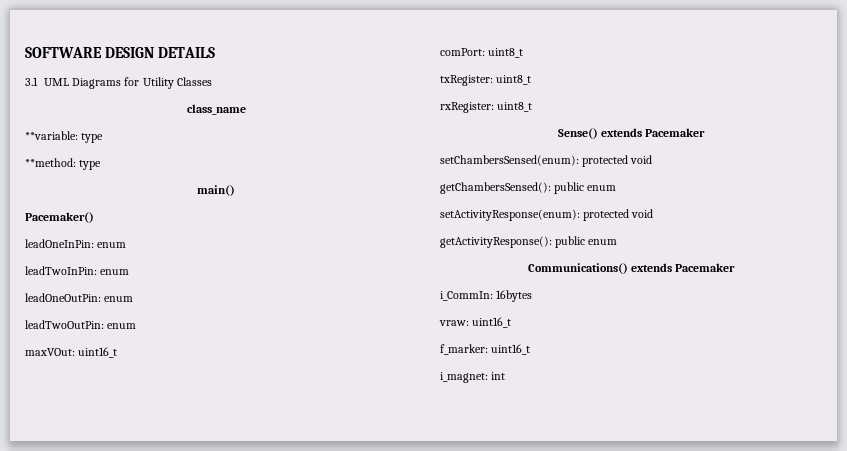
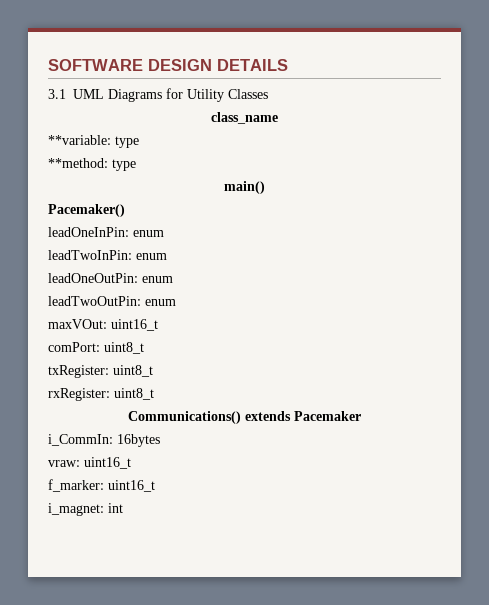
- Sense() extends Pacemaker
- setChambersSensed(enum): protected void
- getChambersSensed(): public enum
- setActivityResponse(enum): protected void
- getActivityResponse(): public enum

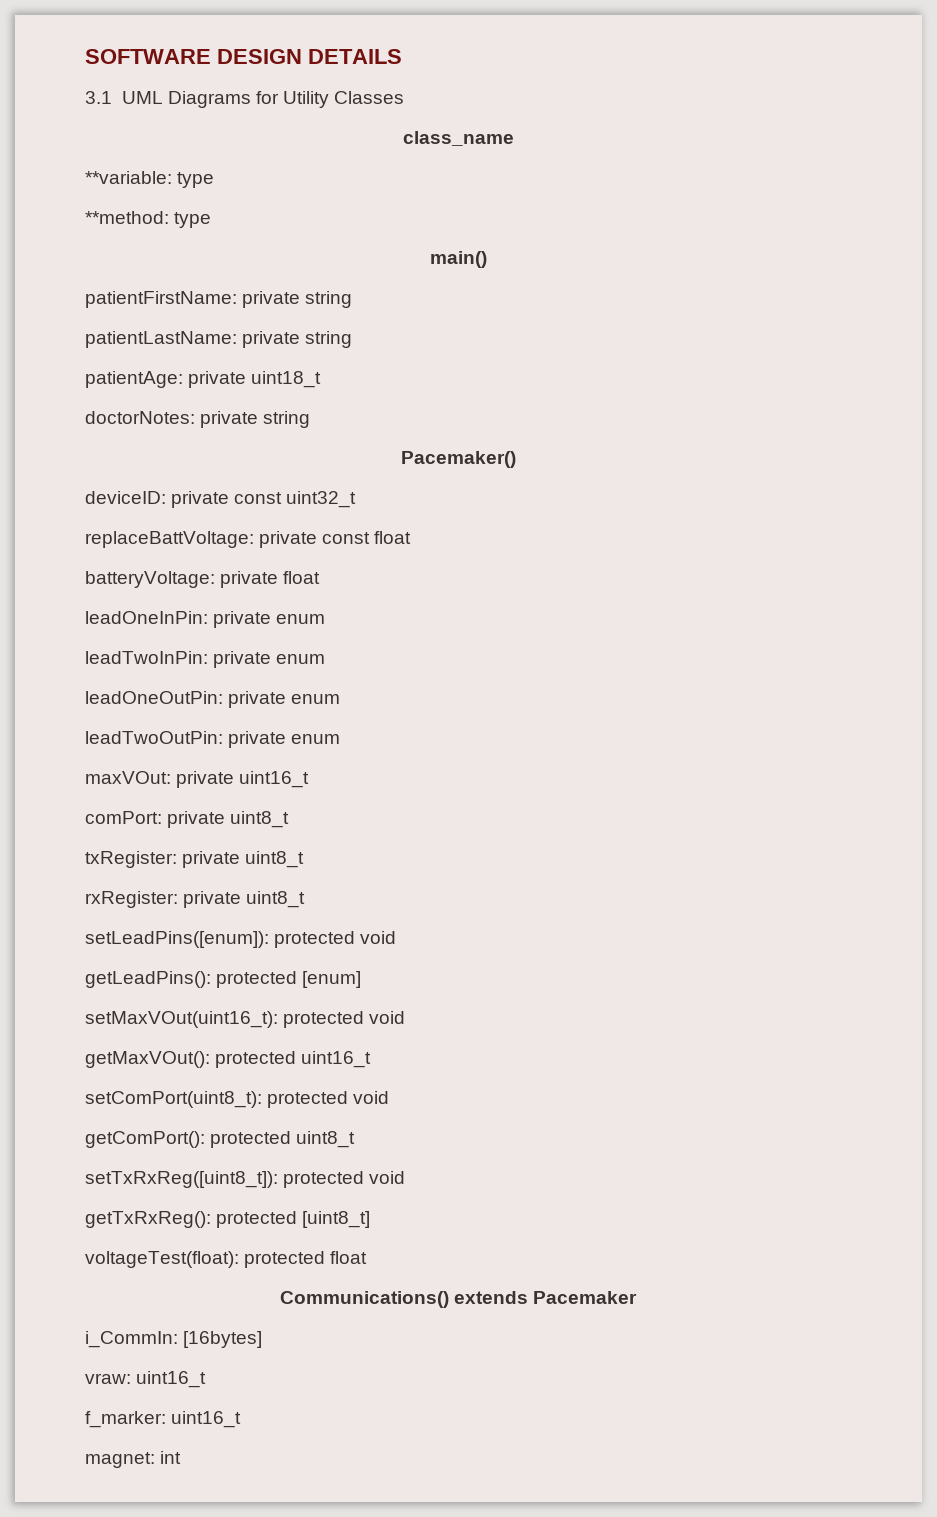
+ patientFirstName: private string
+ patientLastName: private string
+ patientAge: private uint18_t
+ doctorNotes: private string
  Pacemaker()
+ deviceID: private const uint32_t
+ replaceBattVoltage: private const float
+ batteryVoltage: private float
- leadOneInPin: enum
+ leadOneInPin: private enum
- leadTwoInPin: enum
+ leadTwoInPin: private enum
- leadOneOutPin: enum
+ leadOneOutPin: private enum
- leadTwoOutPin: enum
+ leadTwoOutPin: private enum
- maxVOut: uint16_t
+ maxVOut: private uint16_t
- comPort: uint8_t
+ comPort: private uint8_t
- txRegister: uint8_t
+ txRegister: private uint8_t
- rxRegister: uint8_t
+ rxRegister: private uint8_t
+ setLeadPins([enum]): protected void
+ getLeadPins(): protected [enum]
+ setMaxVOut(uint16_t): protected void
+ getMaxVOut(): protected uint16_t
+ setComPort(uint8_t): protected void
+ getComPort(): protected uint8_t
+ setTxRxReg([uint8_t]): protected void
+ getTxRxReg(): protected [uint8_t]
+ voltageTest(float): protected float
- i_CommIn: 16bytes
+ i_CommIn: [16bytes]
- i_magnet: int
+ magnet: int

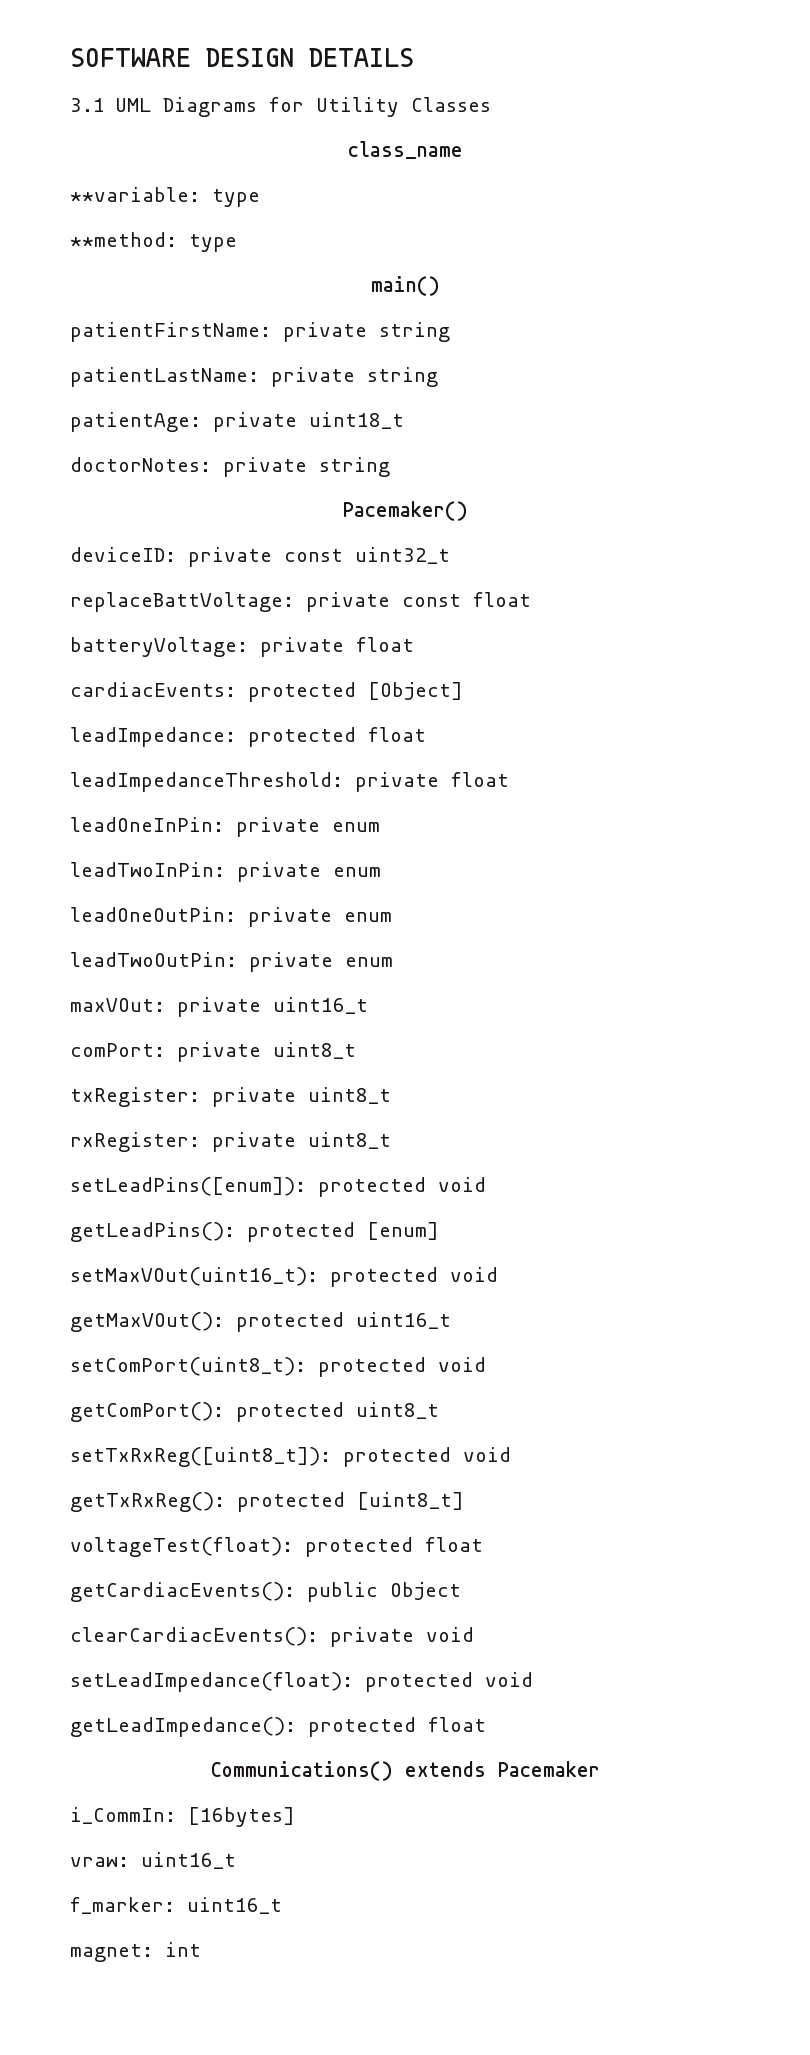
+ cardiacEvents: protected [Object]
+ leadImpedance: protected float
+ leadImpedanceThreshold: private float
+ getCardiacEvents(): public Object
+ clearCardiacEvents(): private void
+ setLeadImpedance(float): protected void
+ getLeadImpedance(): protected float

